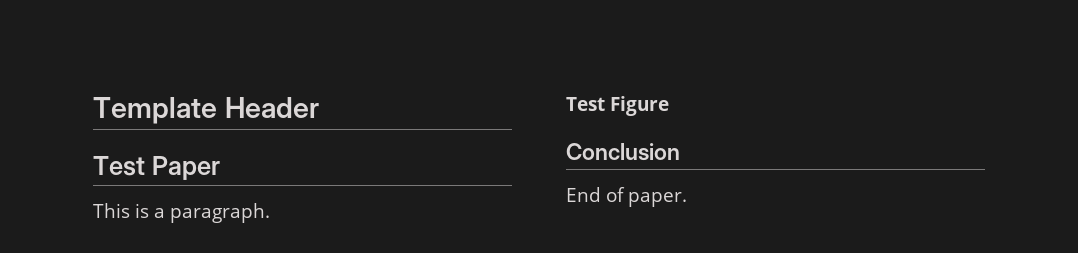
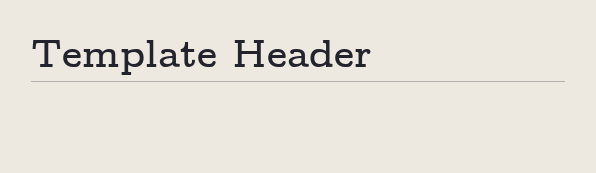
- Test Paper
- This is a paragraph.
- Test Figure
- Conclusion
- End of paper.

